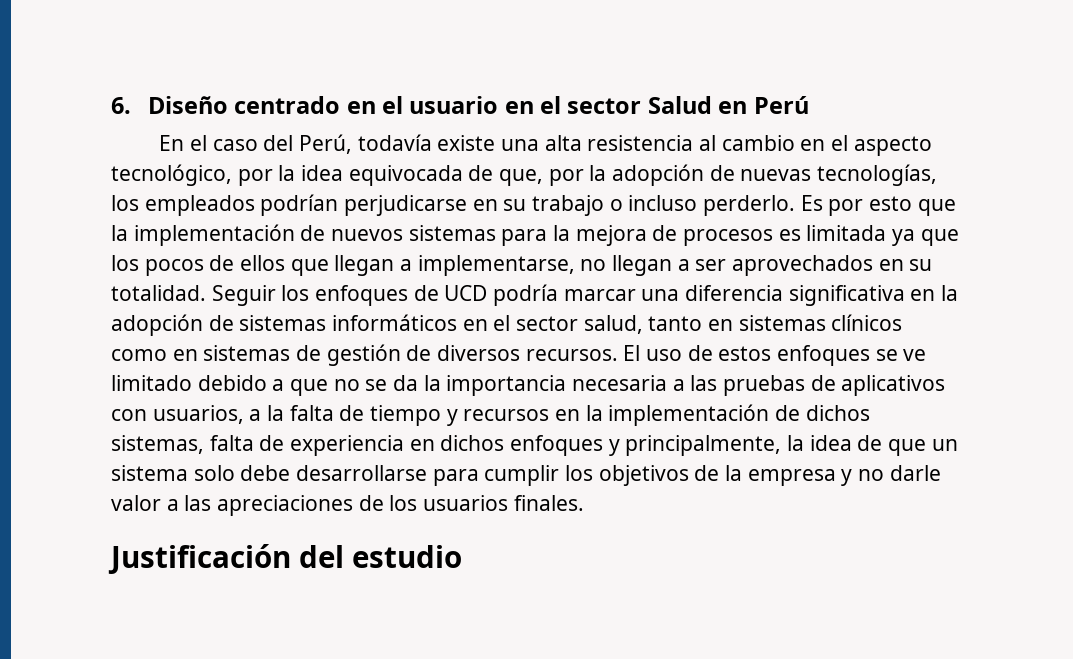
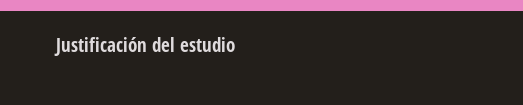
- 6. Diseño centrado en el usuario en el sector Salud en Perú
- En el caso del Perú, todavía existe una alta resistencia al cambio en el aspecto tecnológico, por la idea equivocada de que, por la adopción de nuevas tecnologías, los empleados podrían perjudicarse en su trabajo o incluso perderlo. Es por esto que la implementación de nuevos sistemas para la mejora de procesos es limitada ya que los pocos de ellos que llegan a implementarse, no llegan a ser aprovechados en su totalidad. Seguir los enfoques de UCD podría marcar una diferencia significativa en la adopción de sistemas informáticos en el sector salud, tanto en sistemas clínicos como en sistemas de gestión de diversos recursos. El uso de estos enfoques se ve limitado debido a que no se da la importancia necesaria a las pruebas de aplicativos con usuarios, a la falta de tiempo y recursos en la implementación de dichos sistemas, falta de experiencia en dichos enfoques y principalmente, la idea de que un sistema solo debe desarrollarse para cumplir los objetivos de la empresa y no darle valor a las apreciaciones de los usuarios finales.

